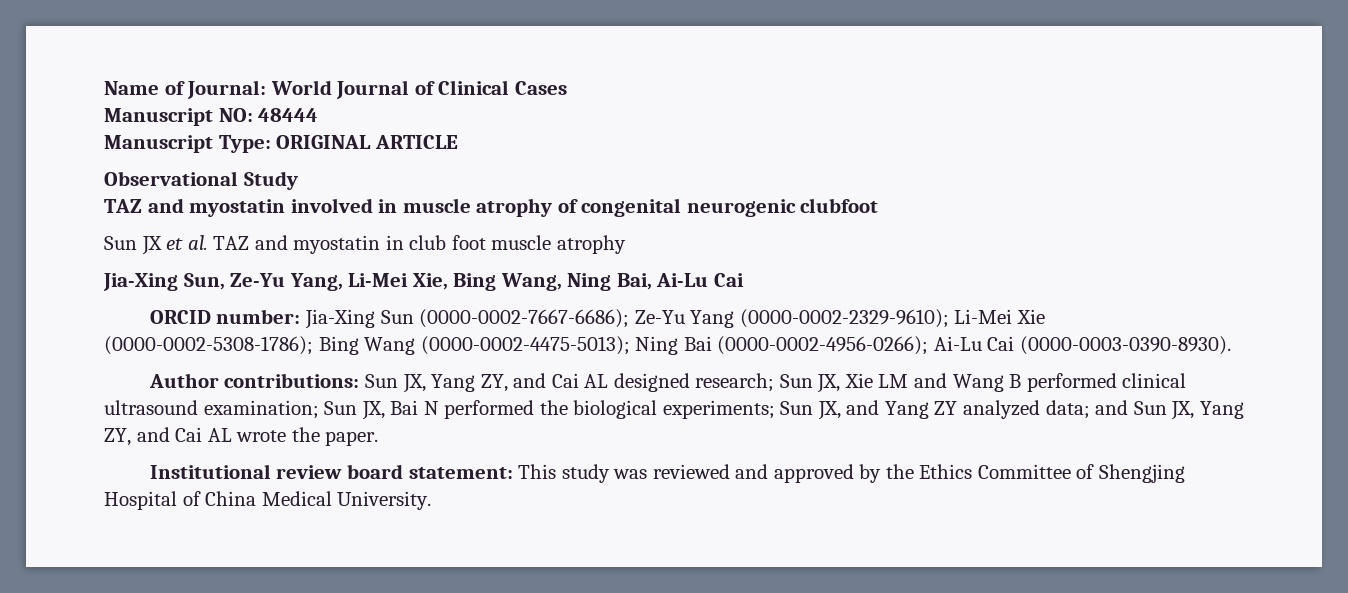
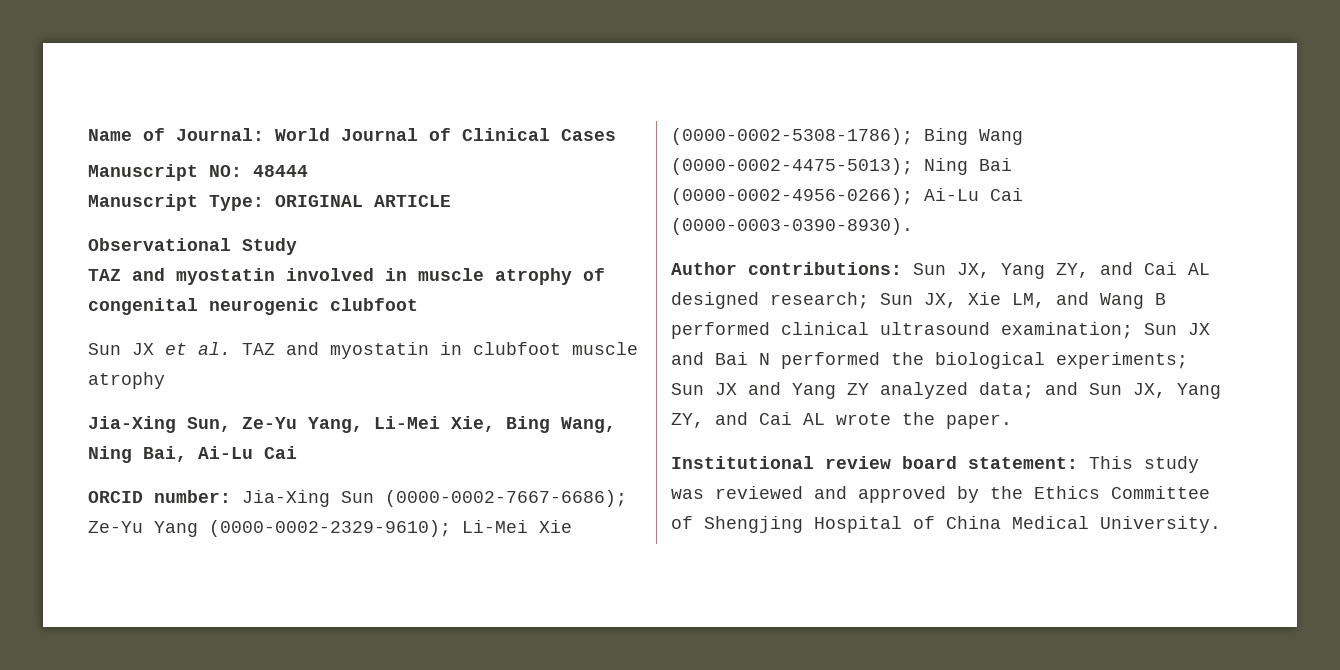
- Sun JX et al. TAZ and myostatin in club foot muscle atrophy
+ Sun JX et al. TAZ and myostatin in clubfoot muscle atrophy
- Author contributions: Sun JX, Yang ZY, and Cai AL designed research; Sun JX, Xie LM and Wang B performed clinical ultrasound examination; Sun JX, Bai N performed the biological experiments; Sun JX, and Yang ZY analyzed data; and Sun JX, Yang ZY, and Cai AL wrote the paper.
+ Author contributions: Sun JX, Yang ZY, and Cai AL designed research; Sun JX, Xie LM, and Wang B performed clinical ultrasound examination; Sun JX and Bai N performed the biological experiments; Sun JX and Yang ZY analyzed data; and Sun JX, Yang ZY, and Cai AL wrote the paper.

